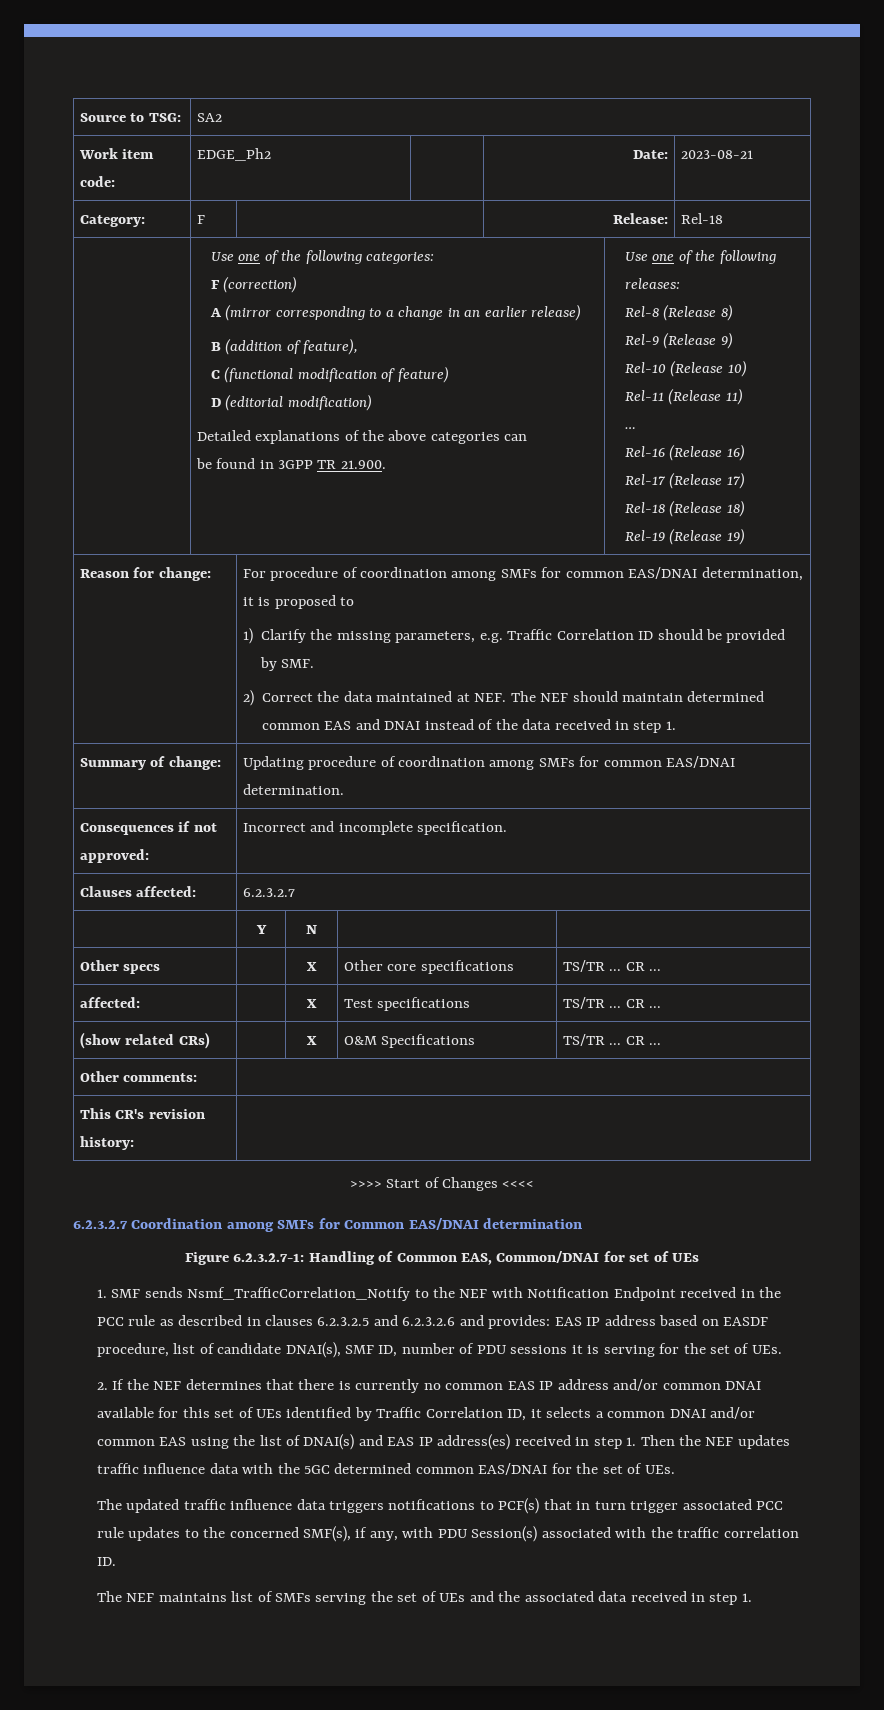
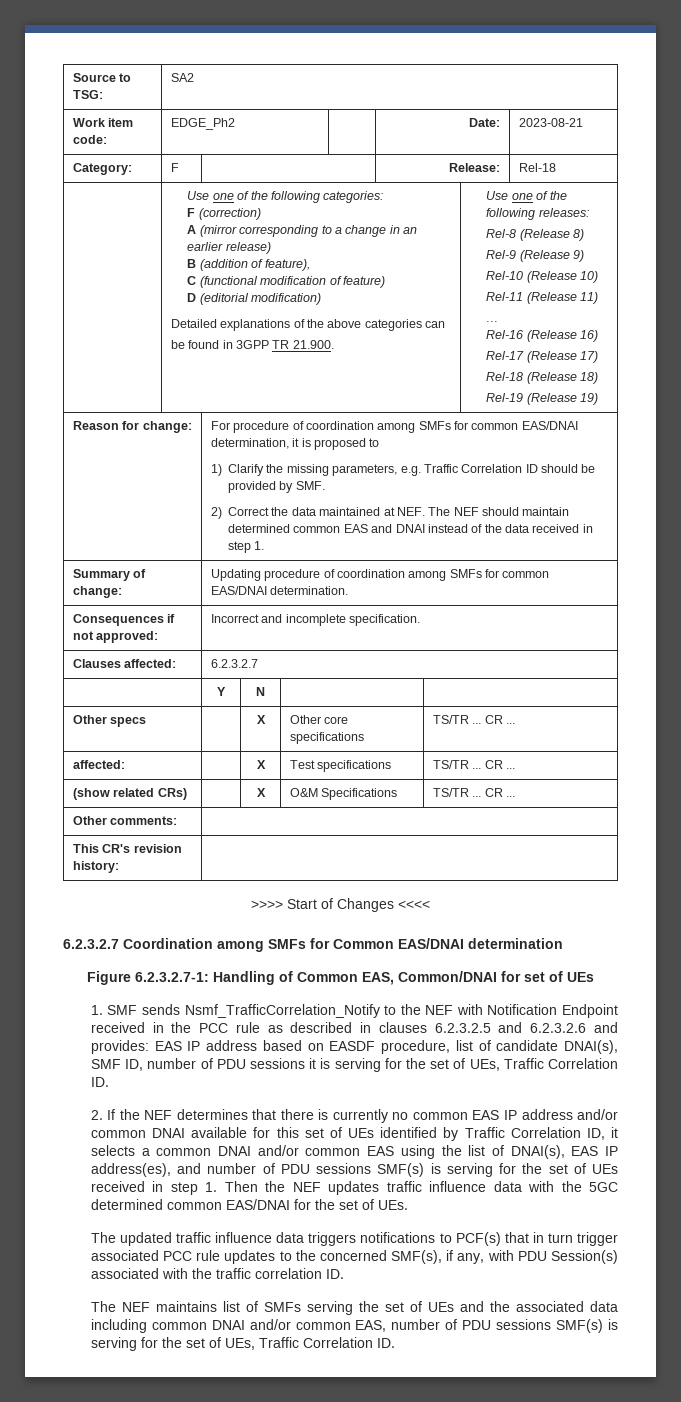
- 1. SMF sends Nsmf_TrafficCorrelation_Notify to the NEF with Notification Endpoint received in the PCC rule as described in clauses 6.2.3.2.5 and 6.2.3.2.6 and provides: EAS IP address based on EASDF procedure, list of candidate DNAI(s), SMF ID, number of PDU sessions it is serving for the set of UEs.
+ 1. SMF sends Nsmf_TrafficCorrelation_Notify to the NEF with Notification Endpoint received in the PCC rule as described in clauses 6.2.3.2.5 and 6.2.3.2.6 and provides: EAS IP address based on EASDF procedure, list of candidate DNAI(s), SMF ID, number of PDU sessions it is serving for the set of UEs, Traffic Correlation ID.
- 2. If the NEF determines that there is currently no common EAS IP address and/or common DNAI available for this set of UEs identified by Traffic Correlation ID, it selects a common DNAI and/or common EAS using the list of DNAI(s) and EAS IP address(es) received in step 1. Then the NEF updates traffic influence data with the 5GC determined common EAS/DNAI for the set of UEs.
+ 2. If the NEF determines that there is currently no common EAS IP address and/or common DNAI available for this set of UEs identified by Traffic Correlation ID, it selects a common DNAI and/or common EAS using the list of DNAI(s), EAS IP address(es), and number of PDU sessions SMF(s) is serving for the set of UEs received in step 1. Then the NEF updates traffic influence data with the 5GC determined common EAS/DNAI for the set of UEs.
- The NEF maintains list of SMFs serving the set of UEs and the associated data received in step 1.
+ The NEF maintains list of SMFs serving the set of UEs and the associated data including common DNAI and/or common EAS, number of PDU sessions SMF(s) is serving for the set of UEs, Traffic Correlation ID.

